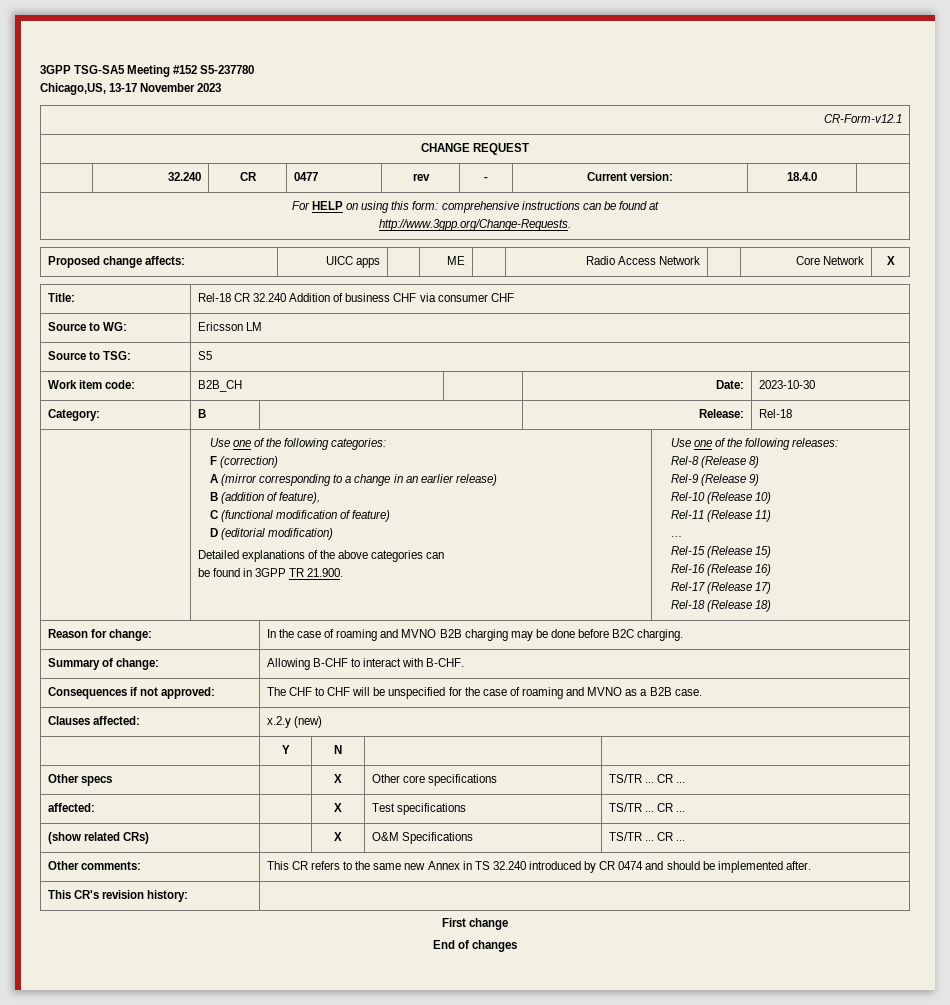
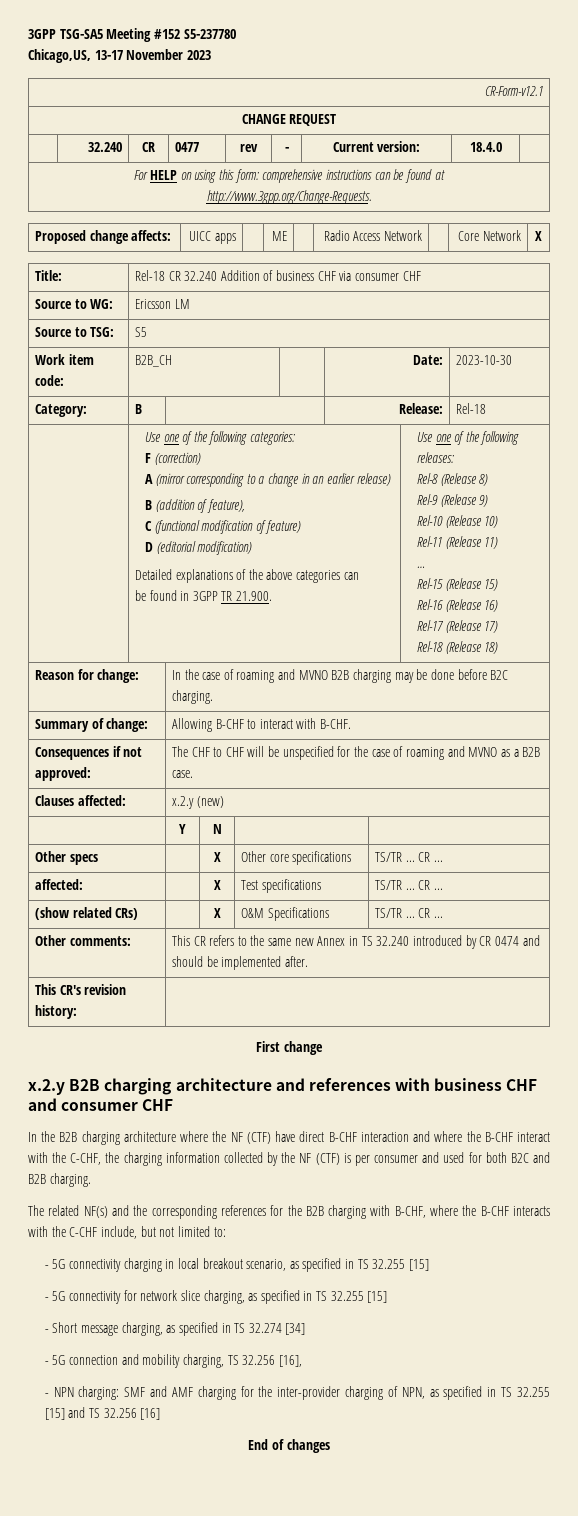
+ x.2.y B2B charging architecture and references with business CHF and consumer CHF
+ In the B2B charging architecture where the NF (CTF) have direct B-CHF interaction and where the B-CHF interact with the C-CHF, the charging information collected by the NF (CTF) is per consumer and used for both B2C and B2B charging.
+ The related NF(s) and the corresponding references for the B2B charging with B-CHF, where the B-CHF interacts with the C-CHF include, but not limited to:
+ - 5G connectivity charging in local breakout scenario, as specified in TS 32.255 [15]
+ - 5G connectivity for network slice charging, as specified in TS 32.255 [15]
+ - Short message charging, as specified in TS 32.274 [34]
+ - 5G connection and mobility charging, TS 32.256 [16],
+ - NPN charging: SMF and AMF charging for the inter-provider charging of NPN, as specified in TS 32.255 [15] and TS 32.256 [16]

